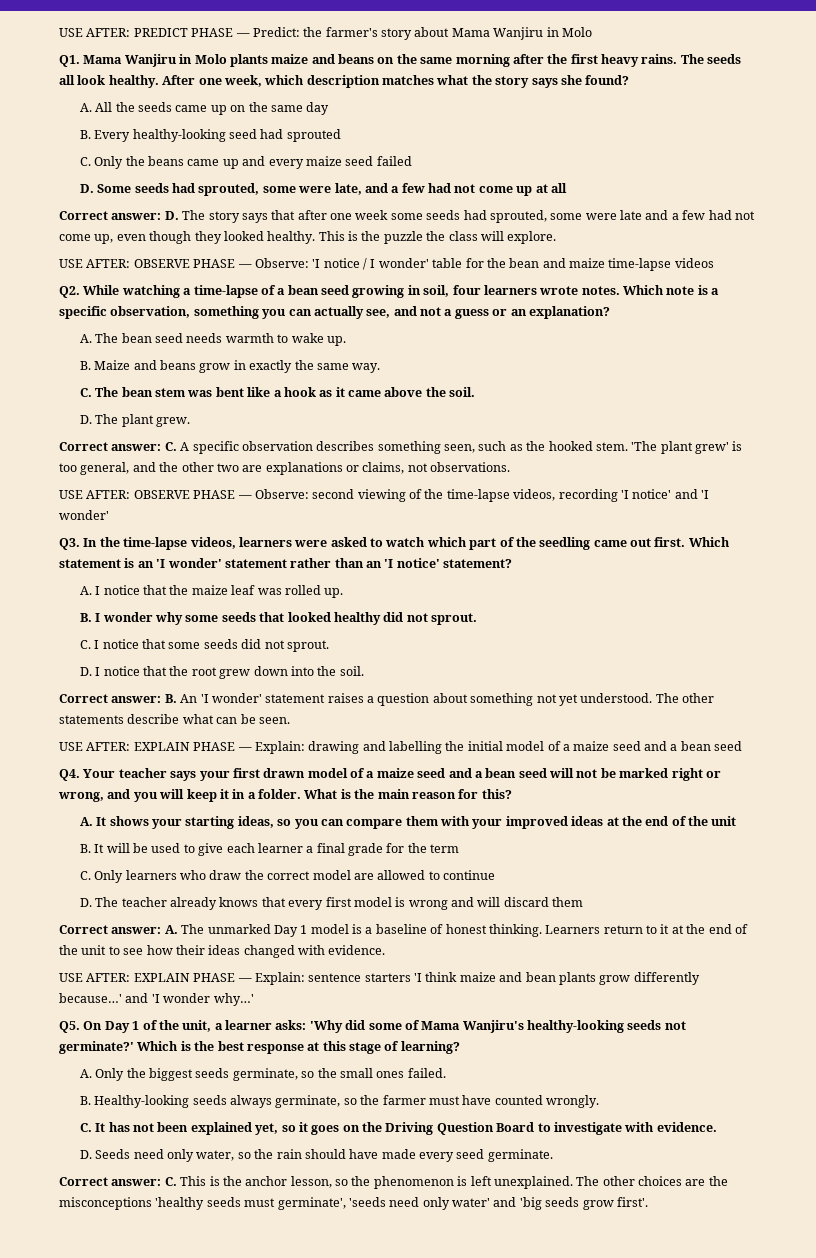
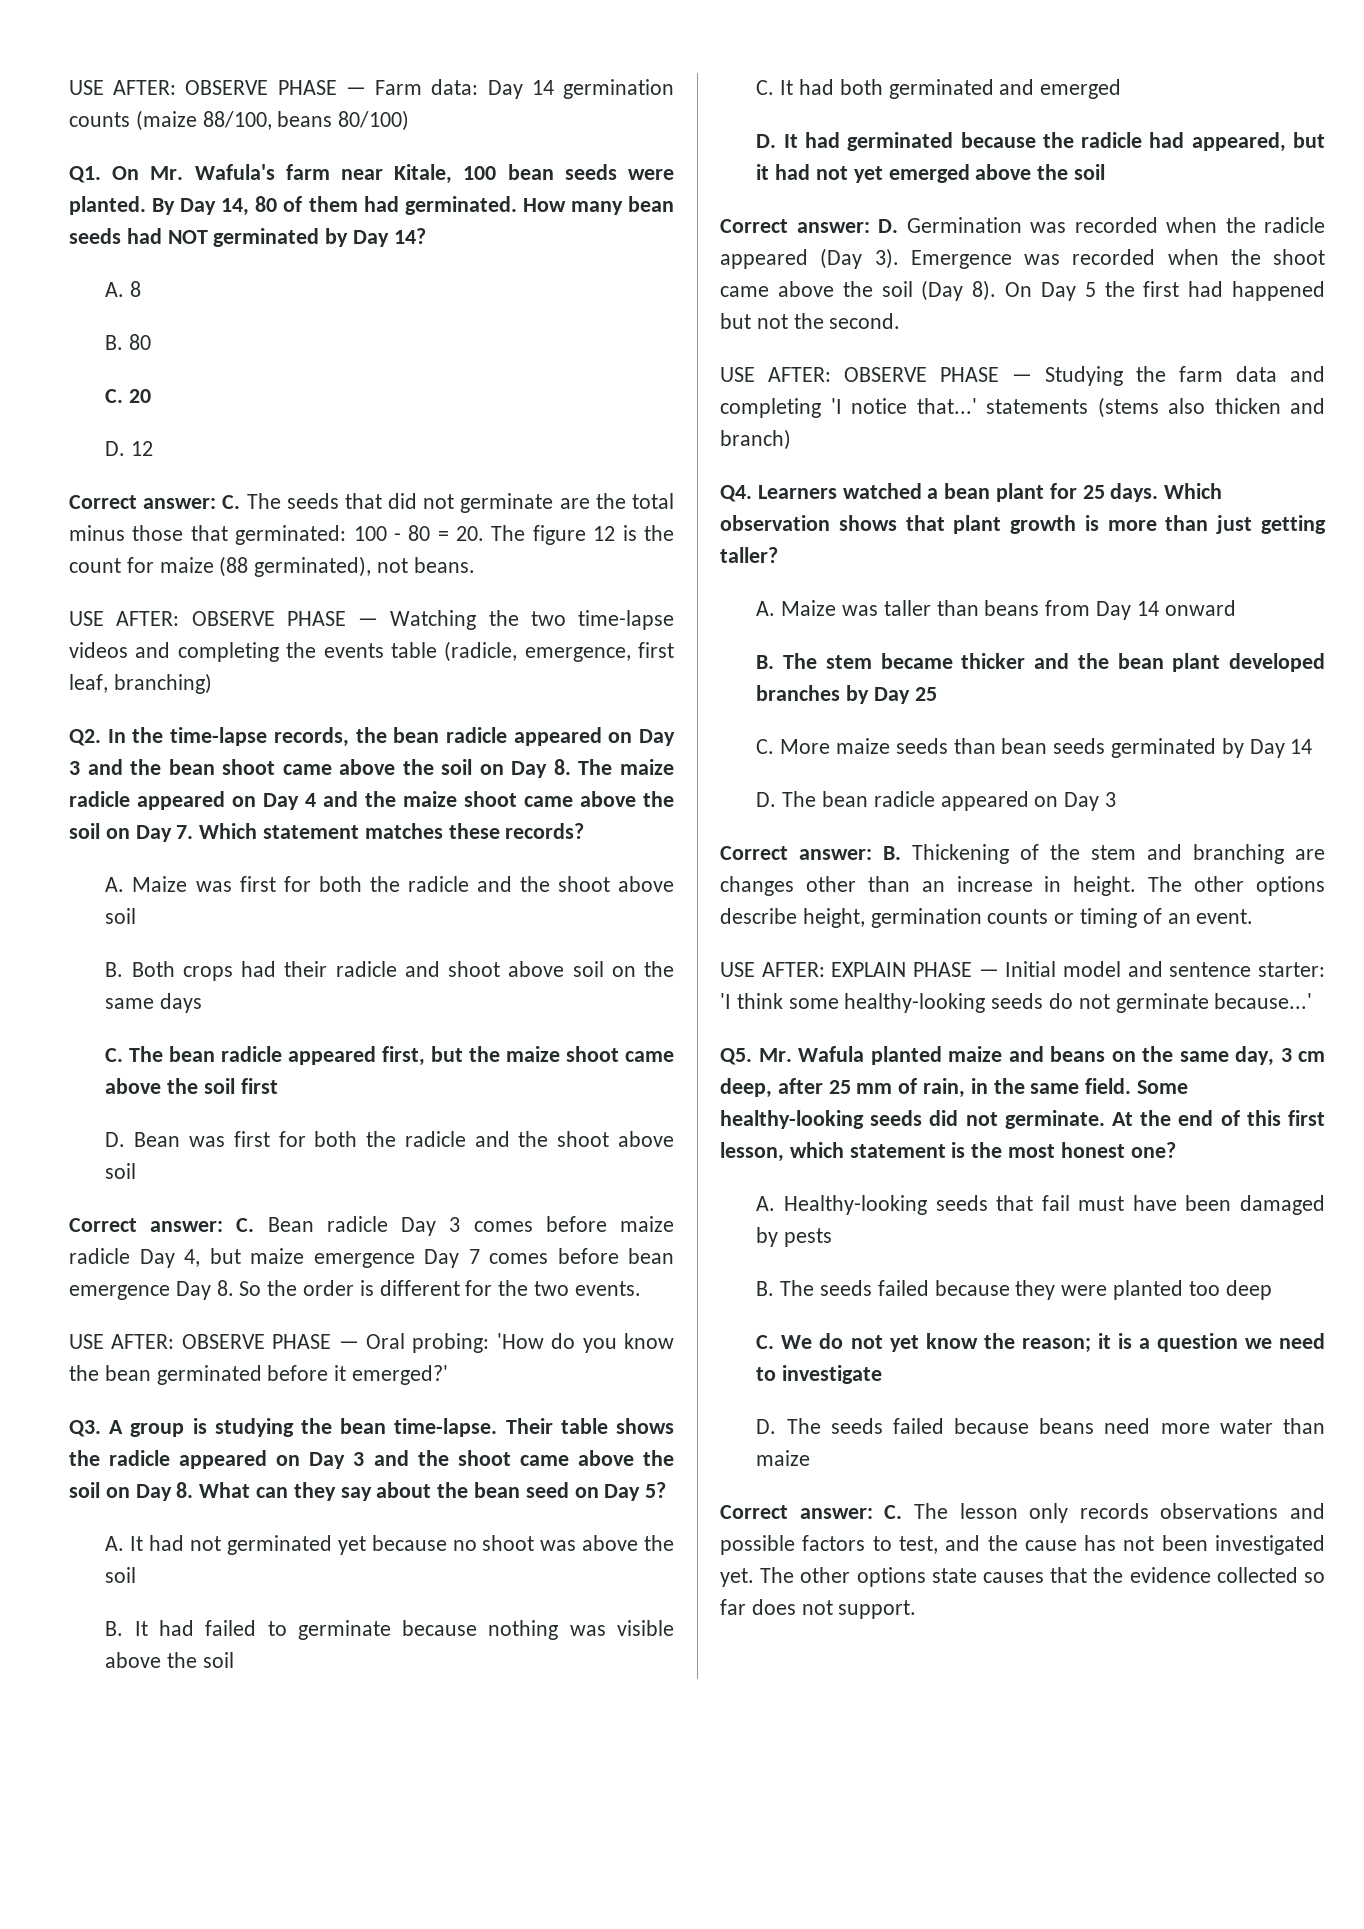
- USE AFTER: PREDICT PHASE — Predict: the farmer's story about Mama Wanjiru in Molo
- Q1. Mama Wanjiru in Molo plants maize and beans on the same morning after the first heavy rains. The seeds all look healthy. After one week, which description matches what the story says she found?
- A. All the seeds came up on the same day
- B. Every healthy-looking seed had sprouted
- C. Only the beans came up and every maize seed failed
- D. Some seeds had sprouted, some were late, and a few had not come up at all
- Correct answer: D. The story says that after one week some seeds had sprouted, some were late and a few had not come up, even though they looked healthy. This is the puzzle the class will explore.
- USE AFTER: OBSERVE PHASE — Observe: 'I notice / I wonder' table for the bean and maize time-lapse videos
- Q2. While watching a time-lapse of a bean seed growing in soil, four learners wrote notes. Which note is a specific observation, something you can actually see, and not a guess or an explanation?
- A. The bean seed needs warmth to wake up.
- B. Maize and beans grow in exactly the same way.
- C. The bean stem was bent like a hook as it came above the soil.
- D. The plant grew.
- Correct answer: C. A specific observation describes something seen, such as the hooked stem. 'The plant grew' is too general, and the other two are explanations or claims, not observations.
- USE AFTER: OBSERVE PHASE — Observe: second viewing of the time-lapse videos, recording 'I notice' and 'I wonder'
- Q3. In the time-lapse videos, learners were asked to watch which part of the seedling came out first. Which statement is an 'I wonder' statement rather than an 'I notice' statement?
- A. I notice that the maize leaf was rolled up.
- B. I wonder why some seeds that looked healthy did not sprout.
- C. I notice that some seeds did not sprout.
- D. I notice that the root grew down into the soil.
- Correct answer: B. An 'I wonder' statement raises a question about something not yet understood. The other statements describe what can be seen.
- USE AFTER: EXPLAIN PHASE — Explain: drawing and labelling the initial model of a maize seed and a bean seed
- Q4. Your teacher says your first drawn model of a maize seed and a bean seed will not be marked right or wrong, and you will keep it in a folder. What is the main reason for this?
- A. It shows your starting ideas, so you can compare them with your improved ideas at the end of the unit
- B. It will be used to give each learner a final grade for the term
- C. Only learners who draw the correct model are allowed to continue
- D. The teacher already knows that every first model is wrong and will discard them
- Correct answer: A. The unmarked Day 1 model is a baseline of honest thinking. Learners return to it at the end of the unit to see how their ideas changed with evidence.
- USE AFTER: EXPLAIN PHASE — Explain: sentence starters 'I think maize and bean plants grow differently because…' and 'I wonder why…'
- Q5. On Day 1 of the unit, a learner asks: 'Why did some of Mama Wanjiru's healthy-looking seeds not germinate?' Which is the best response at this stage of learning?
- A. Only the biggest seeds germinate, so the small ones failed.
- B. Healthy-looking seeds always germinate, so the farmer must have counted wrongly.
- C. It has not been explained yet, so it goes on the Driving Question Board to investigate with evidence.
- D. Seeds need only water, so the rain should have made every seed germinate.
- Correct answer: C. This is the anchor lesson, so the phenomenon is left unexplained. The other choices are the misconceptions 'healthy seeds must germinate', 'seeds need only water' and 'big seeds grow first'.
+ USE AFTER: OBSERVE PHASE — Farm data: Day 14 germination counts (maize 88/100, beans 80/100)
+ Q1. On Mr. Wafula's farm near Kitale, 100 bean seeds were planted. By Day 14, 80 of them had germinated. How many bean seeds had NOT germinated by Day 14?
+ A. 8
+ B. 80
+ C. 20
+ D. 12
+ Correct answer: C. The seeds that did not germinate are the total minus those that germinated: 100 - 80 = 20. The figure 12 is the count for maize (88 germinated), not beans.
+ USE AFTER: OBSERVE PHASE — Watching the two time-lapse videos and completing the events table (radicle, emergence, first leaf, branching)
+ Q2. In the time-lapse records, the bean radicle appeared on Day 3 and the bean shoot came above the soil on Day 8. The maize radicle appeared on Day 4 and the maize shoot came above the soil on Day 7. Which statement matches these records?
+ A. Maize was first for both the radicle and the shoot above soil
+ B. Both crops had their radicle and shoot above soil on the same days
+ C. The bean radicle appeared first, but the maize shoot came above the soil first
+ D. Bean was first for both the radicle and the shoot above soil
+ Correct answer: C. Bean radicle Day 3 comes before maize radicle Day 4, but maize emergence Day 7 comes before bean emergence Day 8. So the order is different for the two events.
+ USE AFTER: OBSERVE PHASE — Oral probing: 'How do you know the bean germinated before it emerged?'
+ Q3. A group is studying the bean time-lapse. Their table shows the radicle appeared on Day 3 and the shoot came above the soil on Day 8. What can they say about the bean seed on Day 5?
+ A. It had not germinated yet because no shoot was above the soil
+ B. It had failed to germinate because nothing was visible above the soil
+ C. It had both germinated and emerged
+ D. It had germinated because the radicle had appeared, but it had not yet emerged above the soil
+ Correct answer: D. Germination was recorded when the radicle appeared (Day 3). Emergence was recorded when the shoot came above the soil (Day 8). On Day 5 the first had happened but not the second.
+ USE AFTER: OBSERVE PHASE — Studying the farm data and completing 'I notice that...' statements (stems also thicken and branch)
+ Q4. Learners watched a bean plant for 25 days. Which observation shows that plant growth is more than just getting taller?
+ A. Maize was taller than beans from Day 14 onward
+ B. The stem became thicker and the bean plant developed branches by Day 25
+ C. More maize seeds than bean seeds germinated by Day 14
+ D. The bean radicle appeared on Day 3
+ Correct answer: B. Thickening of the stem and branching are changes other than an increase in height. The other options describe height, germination counts or timing of an event.
+ USE AFTER: EXPLAIN PHASE — Initial model and sentence starter: 'I think some healthy-looking seeds do not germinate because...'
+ Q5. Mr. Wafula planted maize and beans on the same day, 3 cm deep, after 25 mm of rain, in the same field. Some healthy-looking seeds did not germinate. At the end of this first lesson, which statement is the most honest one?
+ A. Healthy-looking seeds that fail must have been damaged by pests
+ B. The seeds failed because they were planted too deep
+ C. We do not yet know the reason; it is a question we need to investigate
+ D. The seeds failed because beans need more water than maize
+ Correct answer: C. The lesson only records observations and possible factors to test, and the cause has not been investigated yet. The other options state causes that the evidence collected so far does not support.

